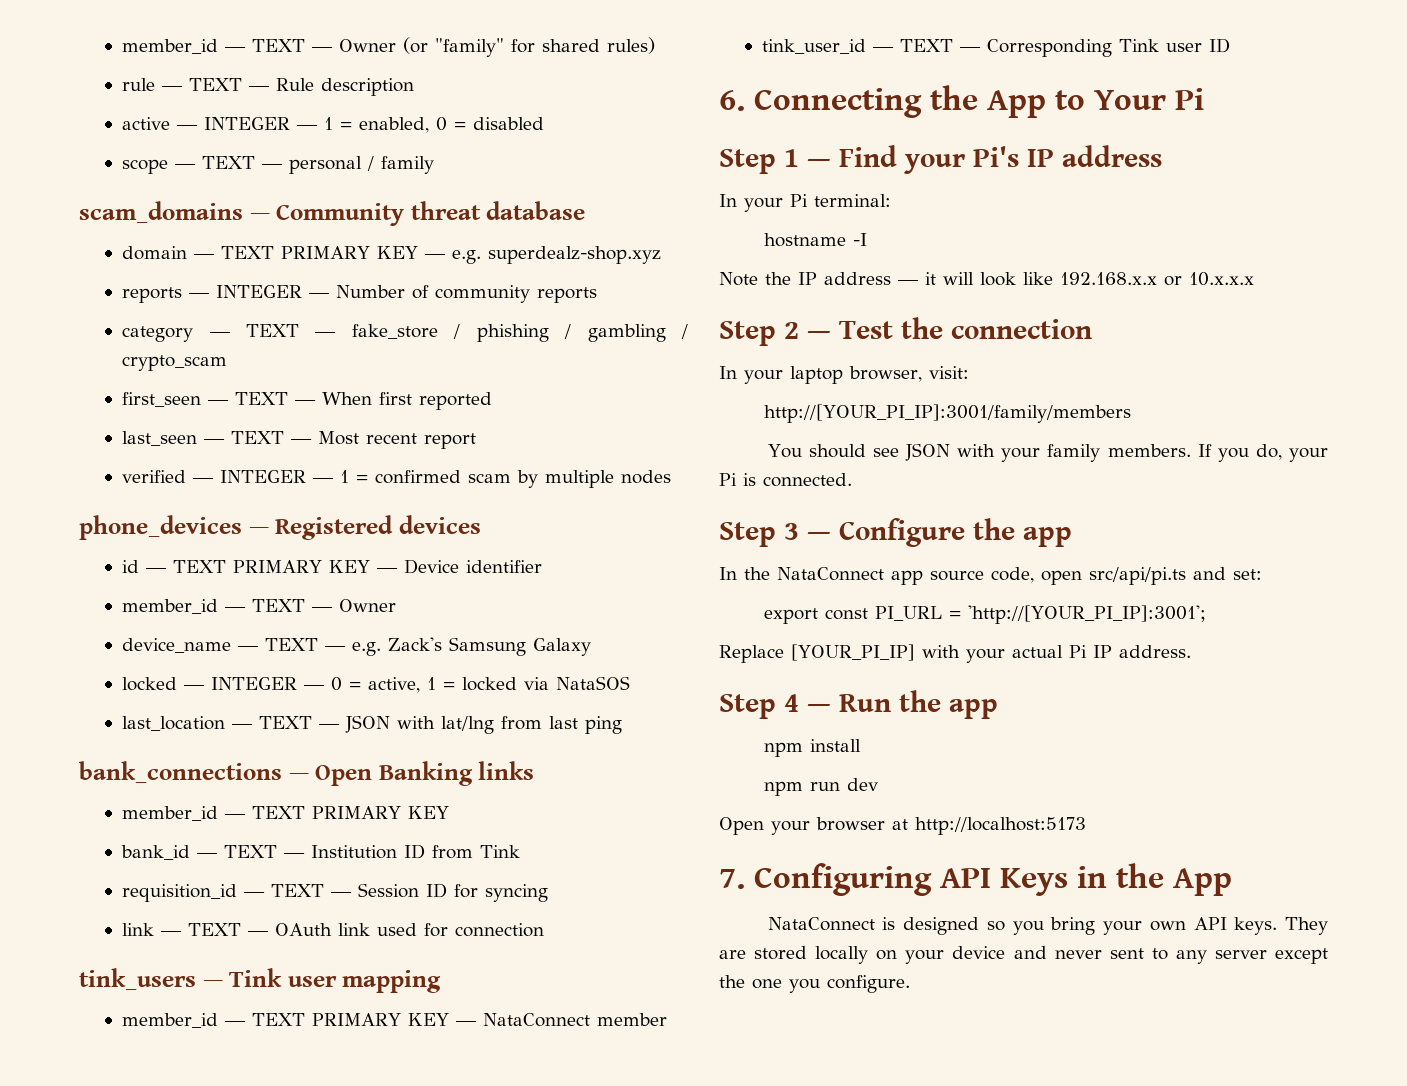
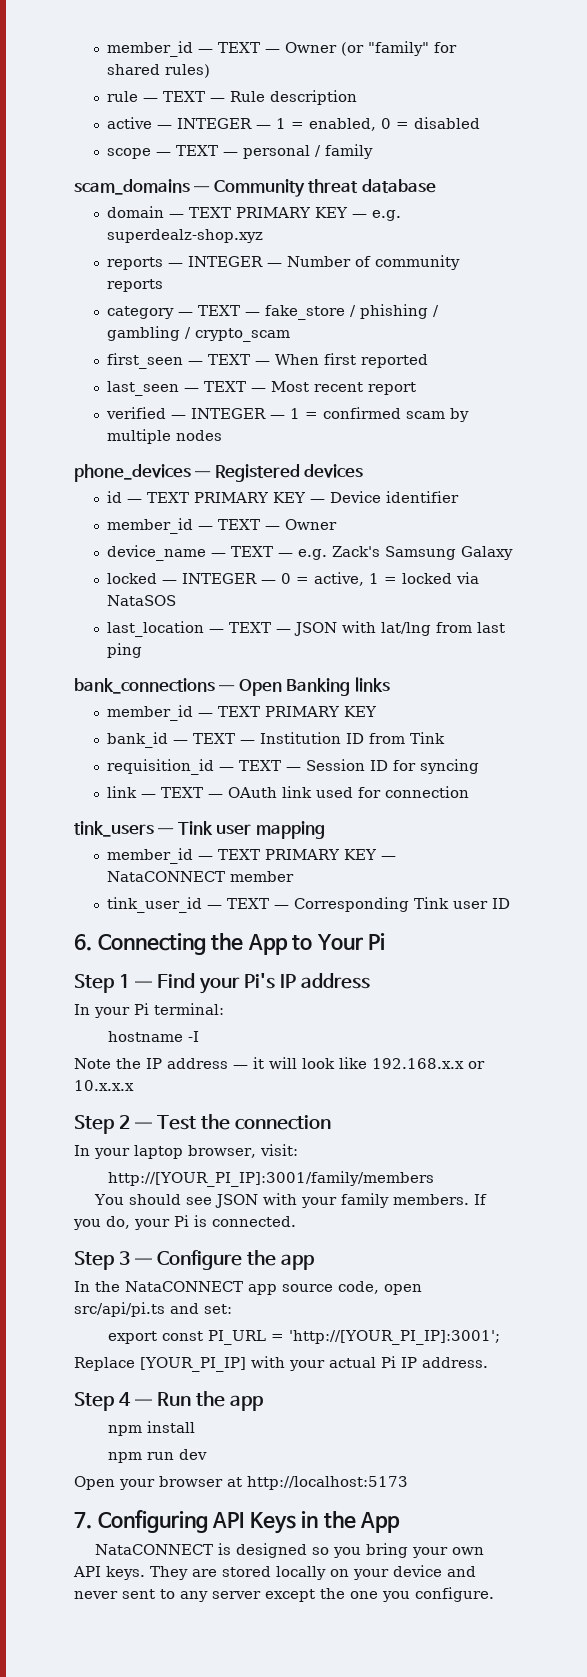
- member_id — TEXT PRIMARY KEY — NataConnect member
+ member_id — TEXT PRIMARY KEY — NataCONNECT member
- In the NataConnect app source code, open src/api/pi.ts and set:
+ In the NataCONNECT app source code, open src/api/pi.ts and set:
- NataConnect is designed so you bring your own API keys.
+ NataCONNECT is designed so you bring your own API keys.

